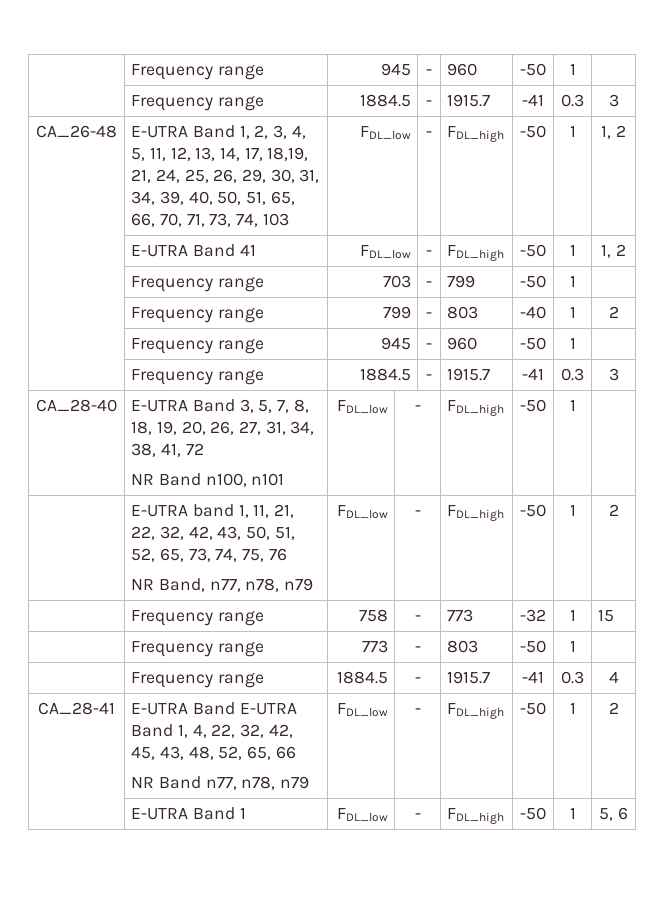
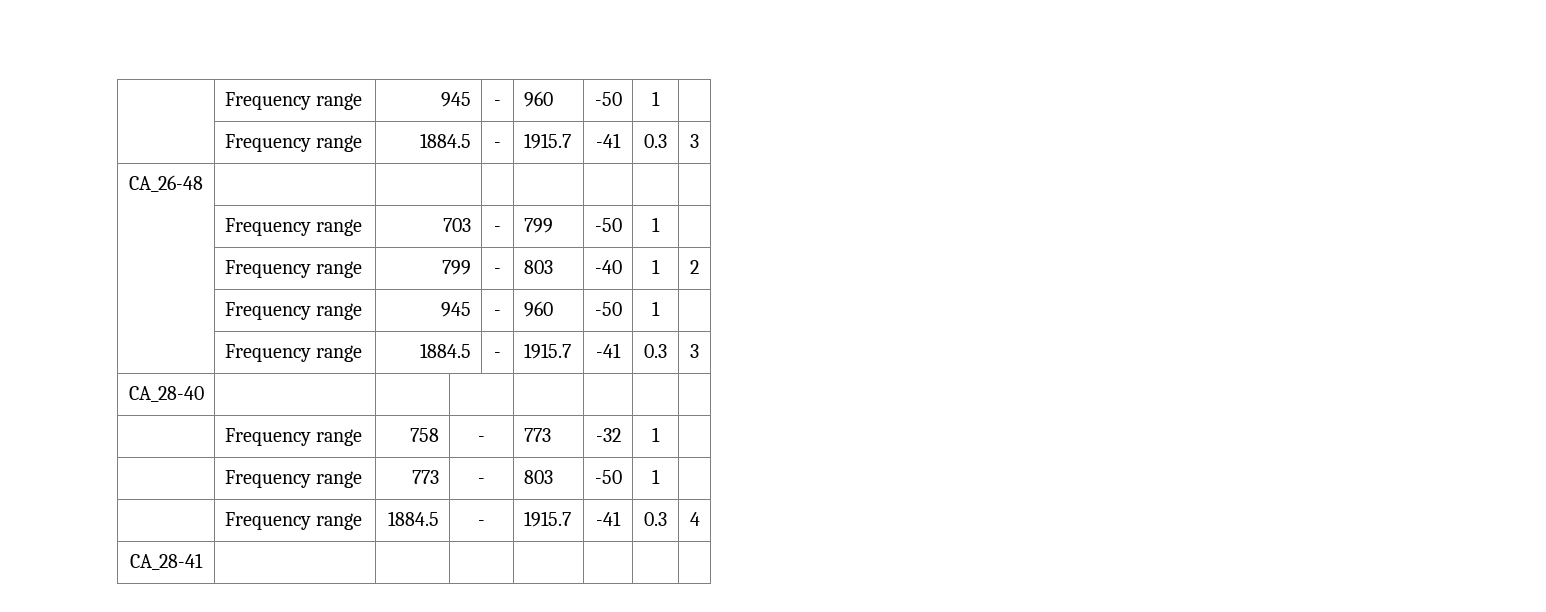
- CA_26-48 | E-UTRA Band 1, 2, 3, 4, 5, 11, 12, 13, 14, 17, 18,19, 21, 24, 25, 26, 29, 30, 31, 34, 39, 40, 50, 51, 65, 66, 70, 71, 73, 74, 103 | FDL_low | - | FDL_high | -50 | 1 | 1, 2
- | E-UTRA Band 41 | FDL_low | - | FDL_high | -50 | 1 | 1, 2
+ CA_26-48 | | | | | | |
- CA_28-40 | E-UTRA Band 3, 5, 7, 8, 18, 19, 20, 26, 27, 31, 34, 38, 41, 72
- NR Band n100, n101 | FDL_low | - | FDL_high | -50 | 1 |
- | E-UTRA band 1, 11, 21, 22, 32, 42, 43, 50, 51, 52, 65, 73, 74, 75, 76
- NR Band, n77, n78, n79 | FDL_low | - | FDL_high | -50 | 1 | 2
+ CA_28-40 | | | | | | |
- | Frequency range | 758 | - | 773 | -32 | 1 | 15
+ | Frequency range | 758 | - | 773 | -32 | 1 |
- CA_28-41 | E-UTRA Band E-UTRA Band 1, 4, 22, 32, 42, 45, 43, 48, 52, 65, 66
- NR Band n77, n78, n79 | FDL_low | - | FDL_high | -50 | 1 | 2
- | E-UTRA Band 1 | FDL_low | - | FDL_high | -50 | 1 | 5, 6
+ CA_28-41 | | | | | | |

